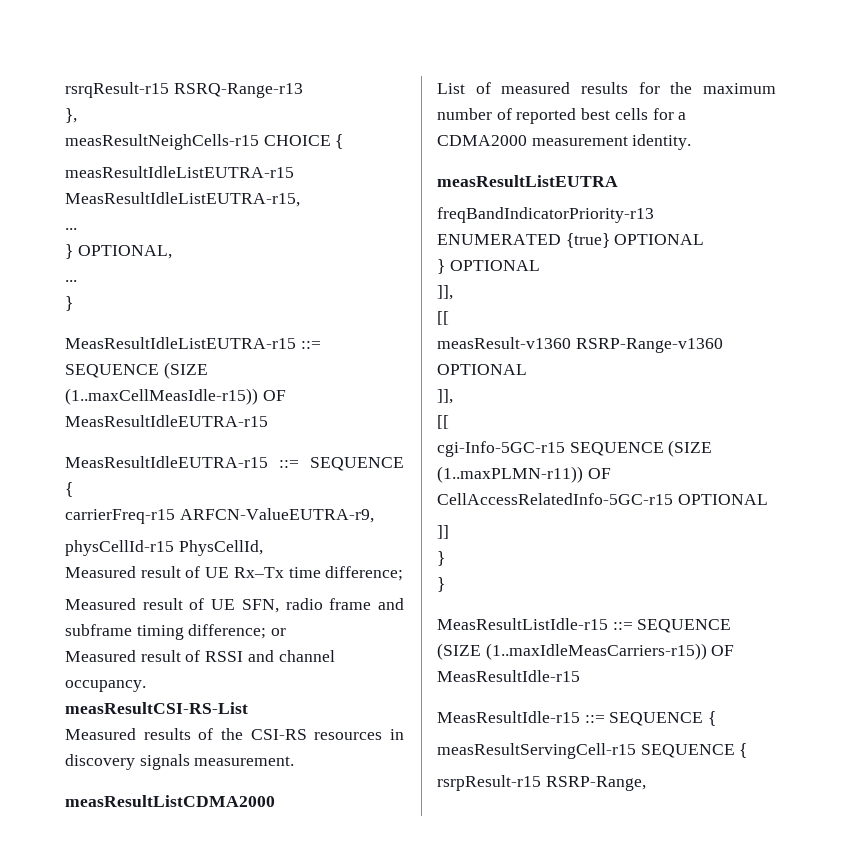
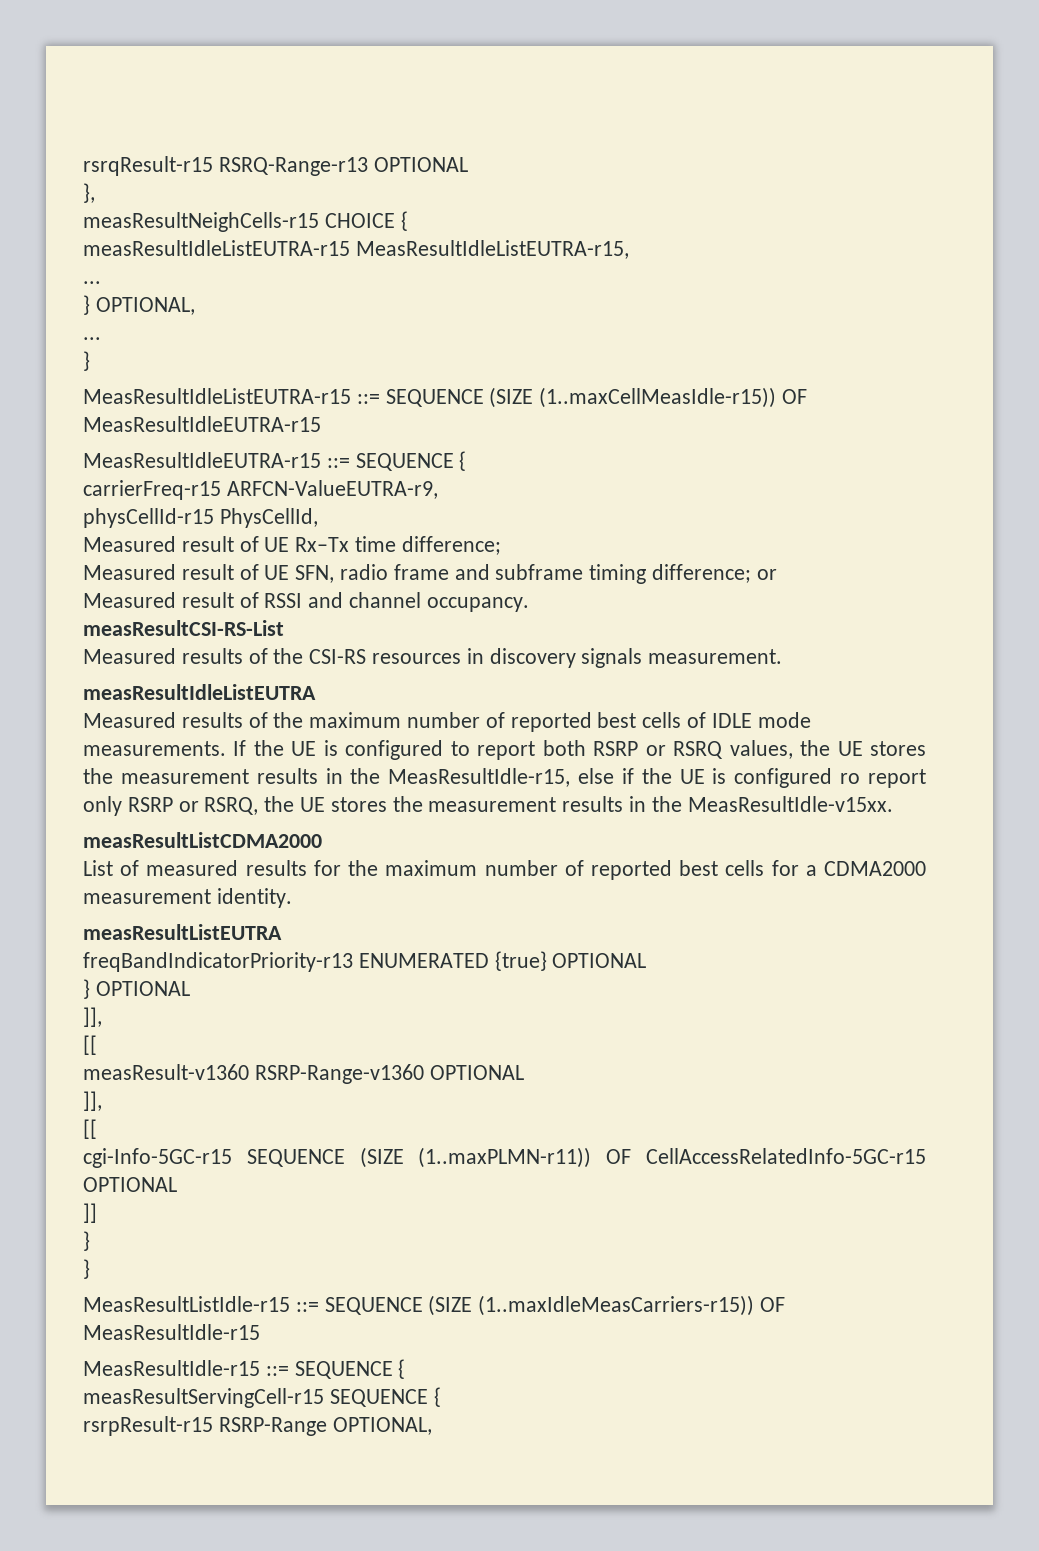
- rsrqResult-r15 RSRQ-Range-r13
+ rsrqResult-r15 RSRQ-Range-r13 OPTIONAL
+ measResultIdleListEUTRA
+ Measured results of the maximum number of reported best cells of IDLE mode measurements. If the UE is configured to report both RSRP or RSRQ values, the UE stores the measurement results in the MeasResultIdle-r15, else if the UE is configured ro report only RSRP or RSRQ, the UE stores the measurement results in the MeasResultIdle-v15xx.
- rsrpResult-r15 RSRP-Range,
+ rsrpResult-r15 RSRP-Range OPTIONAL,

